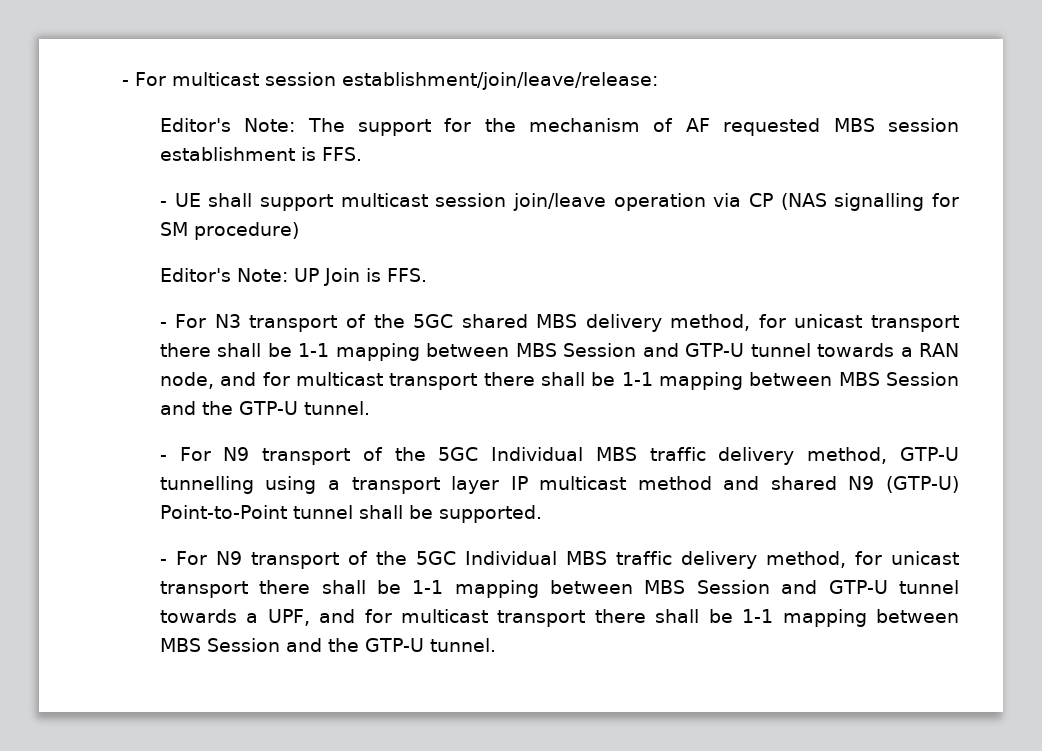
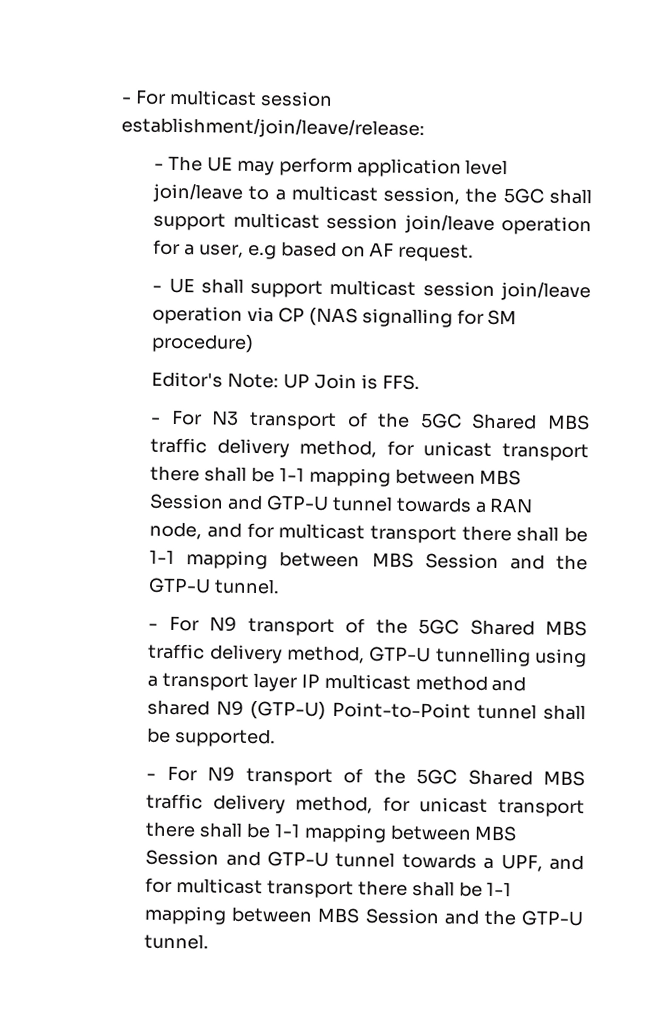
- Editor's Note: The support for the mechanism of AF requested MBS session establishment is FFS.
+ - The UE may perform application level join/leave to a multicast session, the 5GC shall support multicast session join/leave operation for a user, e.g based on AF request.
- - For N3 transport of the 5GC shared MBS delivery method, for unicast transport there shall be 1-1 mapping between MBS Session and GTP-U tunnel towards a RAN node, and for multicast transport there shall be 1-1 mapping between MBS Session and the GTP-U tunnel.
+ - For N3 transport of the 5GC Shared MBS traffic delivery method, for unicast transport there shall be 1-1 mapping between MBS Session and GTP-U tunnel towards a RAN node, and for multicast transport there shall be 1-1 mapping between MBS Session and the GTP-U tunnel.
- - For N9 transport of the 5GC Individual MBS traffic delivery method, GTP-U tunnelling using a transport layer IP multicast method and shared N9 (GTP-U) Point-to-Point tunnel shall be supported.
+ - For N9 transport of the 5GC Shared MBS traffic delivery method, GTP-U tunnelling using a transport layer IP multicast method and shared N9 (GTP-U) Point-to-Point tunnel shall be supported.
- - For N9 transport of the 5GC Individual MBS traffic delivery method, for unicast transport there shall be 1-1 mapping between MBS Session and GTP-U tunnel towards a UPF, and for multicast transport there shall be 1-1 mapping between MBS Session and the GTP-U tunnel.
+ - For N9 transport of the 5GC Shared MBS traffic delivery method, for unicast transport there shall be 1-1 mapping between MBS Session and GTP-U tunnel towards a UPF, and for multicast transport there shall be 1-1 mapping between MBS Session and the GTP-U tunnel.

